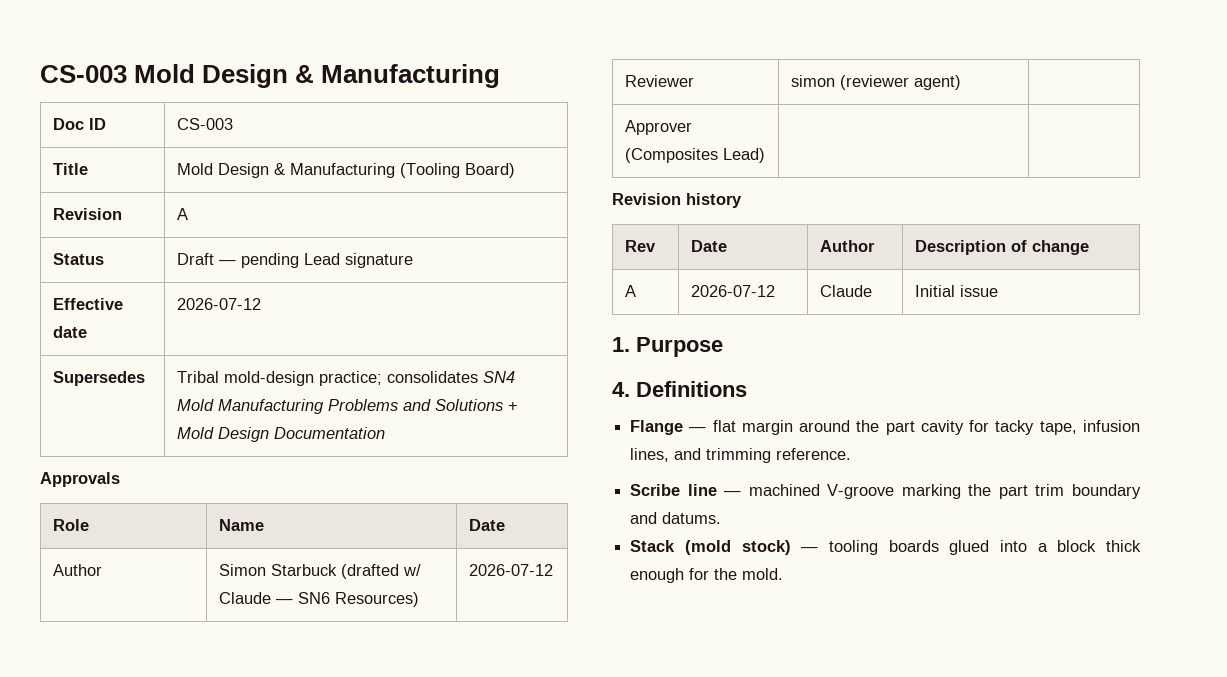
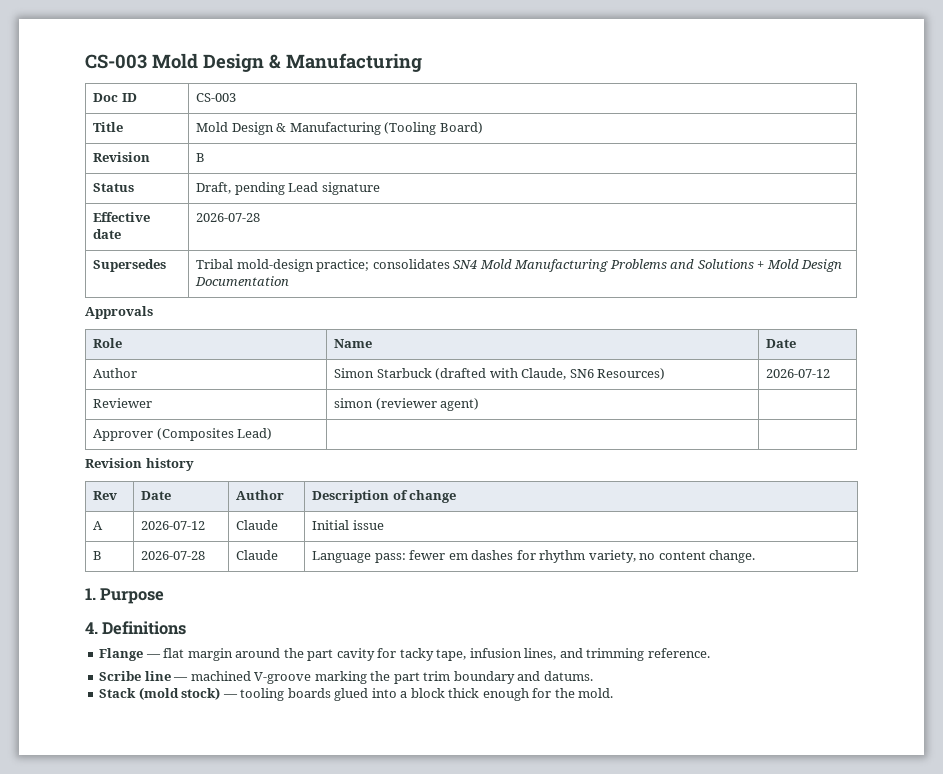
- Revision | A
+ Revision | B
- Status | Draft — pending Lead signature
+ Status | Draft, pending Lead signature
- Effective date | 2026-07-12
+ Effective date | 2026-07-28
- Author | Simon Starbuck (drafted w/ Claude — SN6 Resources) | 2026-07-12
+ Author | Simon Starbuck (drafted with Claude, SN6 Resources) | 2026-07-12
+ B | 2026-07-28 | Claude | Language pass: fewer em dashes for rhythm variety, no content change.

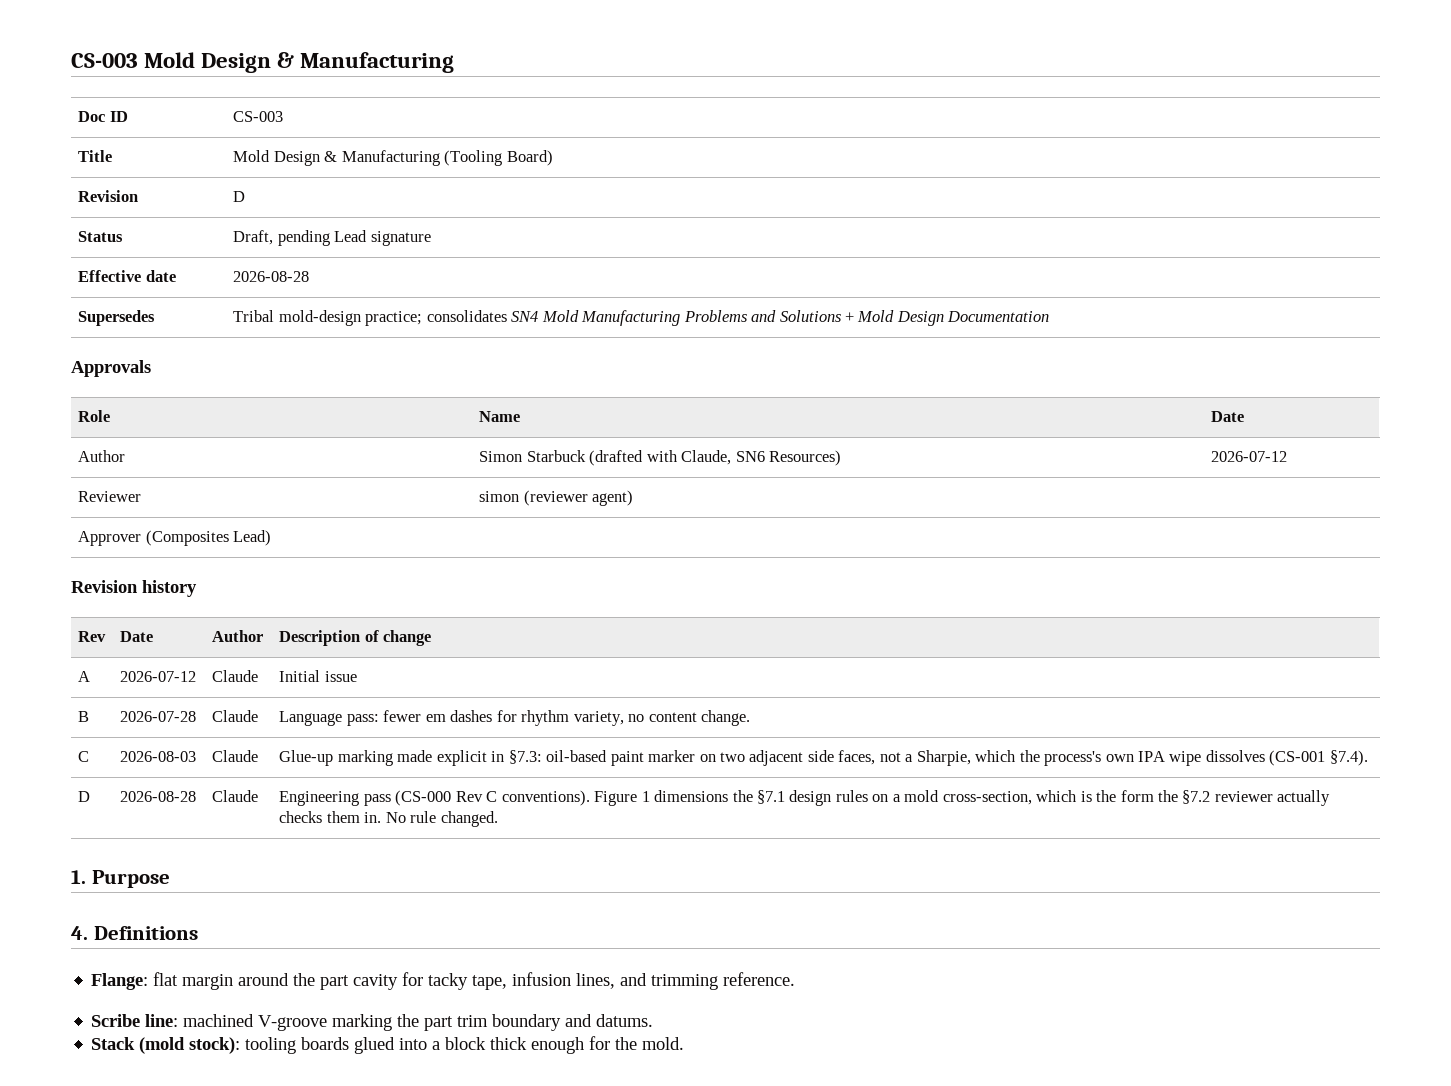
- Revision | B
+ Revision | D
- Effective date | 2026-07-28
+ Effective date | 2026-08-28
+ C | 2026-08-03 | Claude | Glue-up marking made explicit in §7.3: oil-based paint marker on two adjacent side faces, not a Sharpie, which the process's own IPA wipe dissolves (CS-001 §7.4).
+ D | 2026-08-28 | Claude | Engineering pass (CS-000 Rev C conventions). Figure 1 dimensions the §7.1 design rules on a mold cross-section, which is the form the §7.2 reviewer actually checks them in. No rule changed.
- Flange — flat margin around the part cavity for tacky tape, infusion lines, and trimming reference.
+ Flange: flat margin around the part cavity for tacky tape, infusion lines, and trimming reference.
- Scribe line — machined V-groove marking the part trim boundary and datums.
+ Scribe line: machined V-groove marking the part trim boundary and datums.
- Stack (mold stock) — tooling boards glued into a block thick enough for the mold.
+ Stack (mold stock): tooling boards glued into a block thick enough for the mold.

